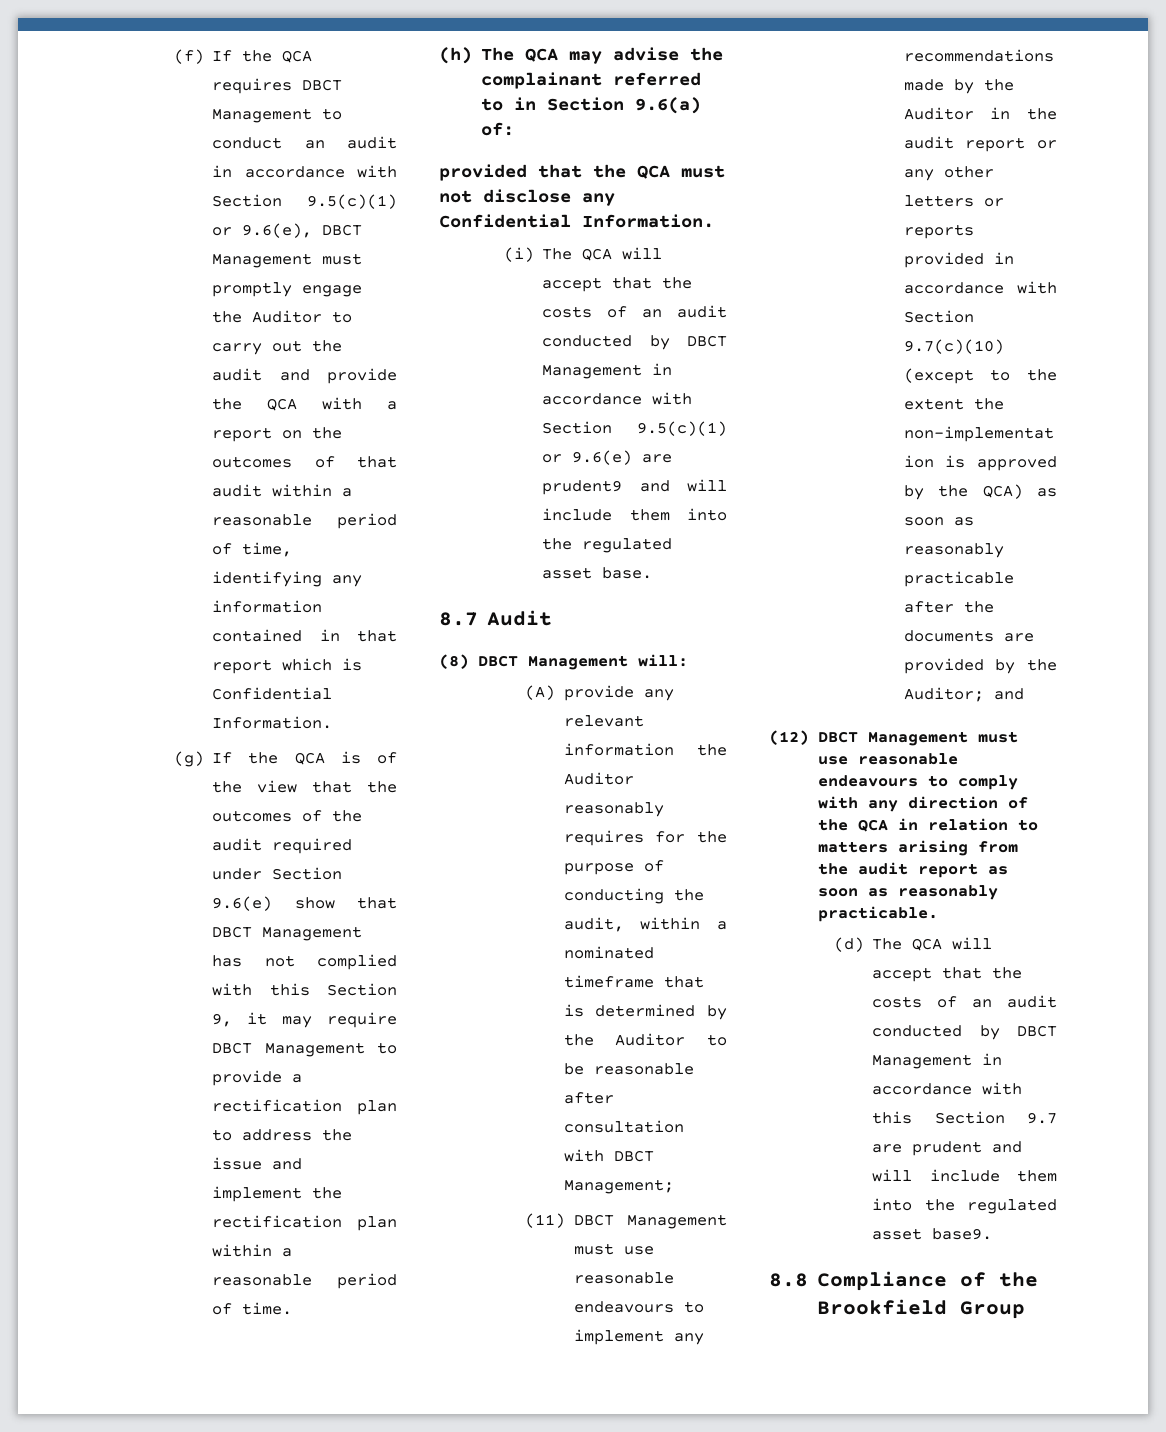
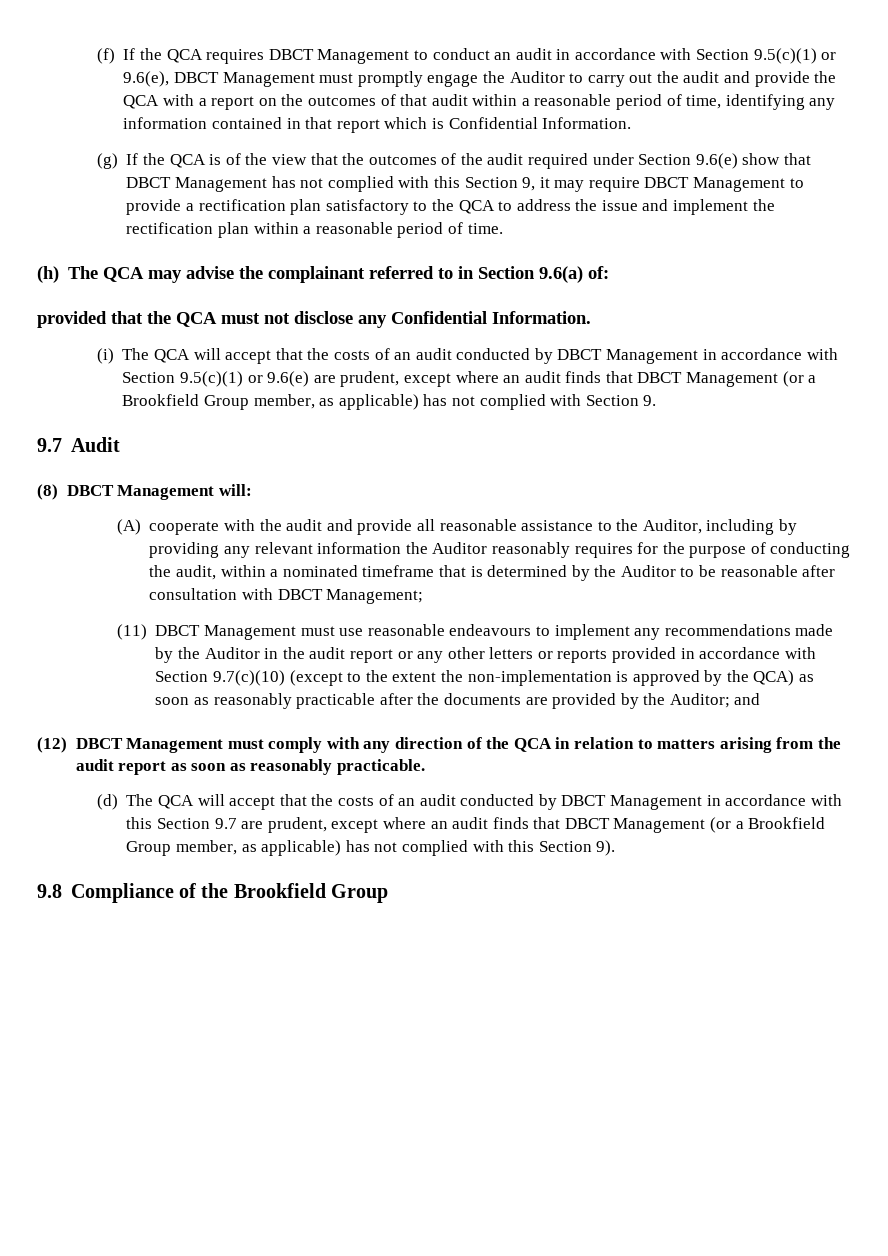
- (g) If the QCA is of the view that the outcomes of the audit required under Section 9.6(e) show that DBCT Management has not complied with this Section 9, it may require DBCT Management to provide a rectification plan to address the issue and implement the rectification plan within a reasonable period of time.
+ (g) If the QCA is of the view that the outcomes of the audit required under Section 9.6(e) show that DBCT Management has not complied with this Section 9, it may require DBCT Management to provide a rectification plan satisfactory to the QCA to address the issue and implement the rectification plan within a reasonable period of time.
- (i) The QCA will accept that the costs of an audit conducted by DBCT Management in accordance with Section 9.5(c)(1) or 9.6(e) are prudent9 and will include them into the regulated asset base.
- 8.7 Audit
+ (i) The QCA will accept that the costs of an audit conducted by DBCT Management in accordance with Section 9.5(c)(1) or 9.6(e) are prudent, except where an audit finds that DBCT Management (or a Brookfield Group member, as applicable) has not complied with Section 9.
+ 9.7 Audit
- (A) provide any relevant information the Auditor reasonably requires for the purpose of conducting the audit, within a nominated timeframe that is determined by the Auditor to be reasonable after consultation with DBCT Management;
+ (A) cooperate with the audit and provide all reasonable assistance to the Auditor, including by providing any relevant information the Auditor reasonably requires for the purpose of conducting the audit, within a nominated timeframe that is determined by the Auditor to be reasonable after consultation with DBCT Management;
- (12) DBCT Management must use reasonable endeavours to comply with any direction of the QCA in relation to matters arising from the audit report as soon as reasonably practicable.
+ (12) DBCT Management must comply with any direction of the QCA in relation to matters arising from the audit report as soon as reasonably practicable.
- (d) The QCA will accept that the costs of an audit conducted by DBCT Management in accordance with this Section 9.7 are prudent and will include them into the regulated asset base9.
- 8.8 Compliance of the Brookfield Group
+ (d) The QCA will accept that the costs of an audit conducted by DBCT Management in accordance with this Section 9.7 are prudent, except where an audit finds that DBCT Management (or a Brookfield Group member, as applicable) has not complied with this Section 9).
+ 9.8 Compliance of the Brookfield Group

